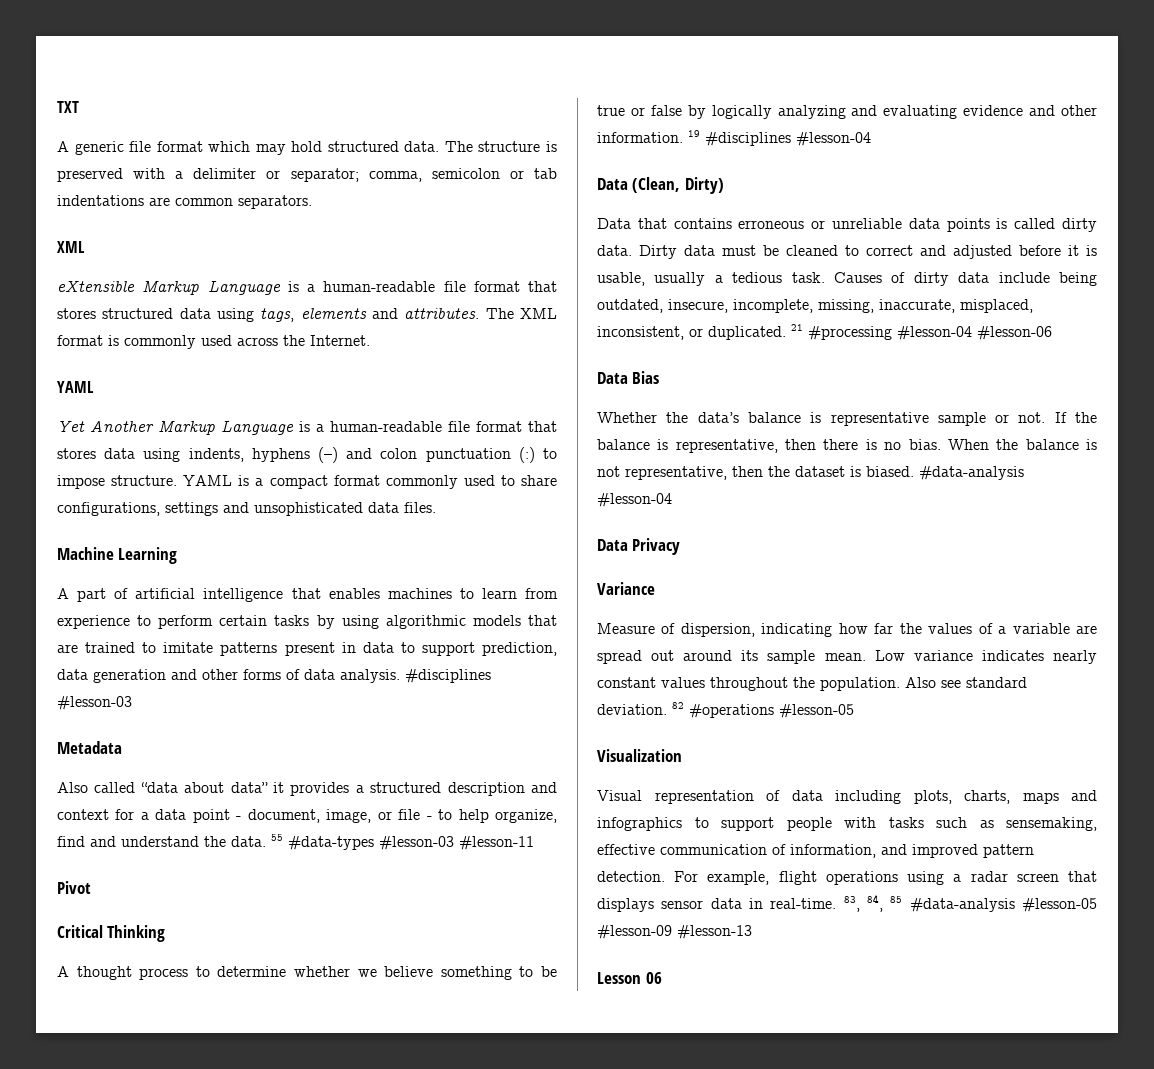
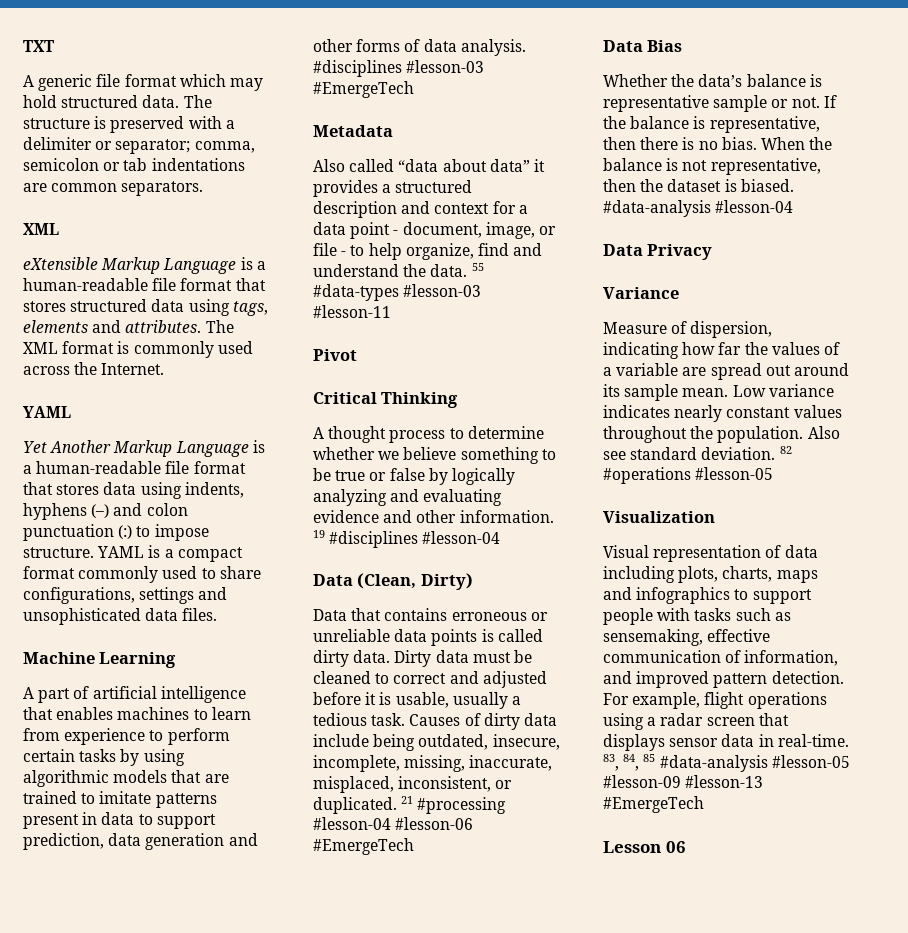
- #disciplines #lesson-03
+ #disciplines #lesson-03 #EmergeTech
- 21 #processing #lesson-04 #lesson-06
+ 21 #processing #lesson-04 #lesson-06 #EmergeTech
- 83, 84, 85 #data-analysis #lesson-05 #lesson-09 #lesson-13
+ 83, 84, 85 #data-analysis #lesson-05 #lesson-09 #lesson-13 #EmergeTech

